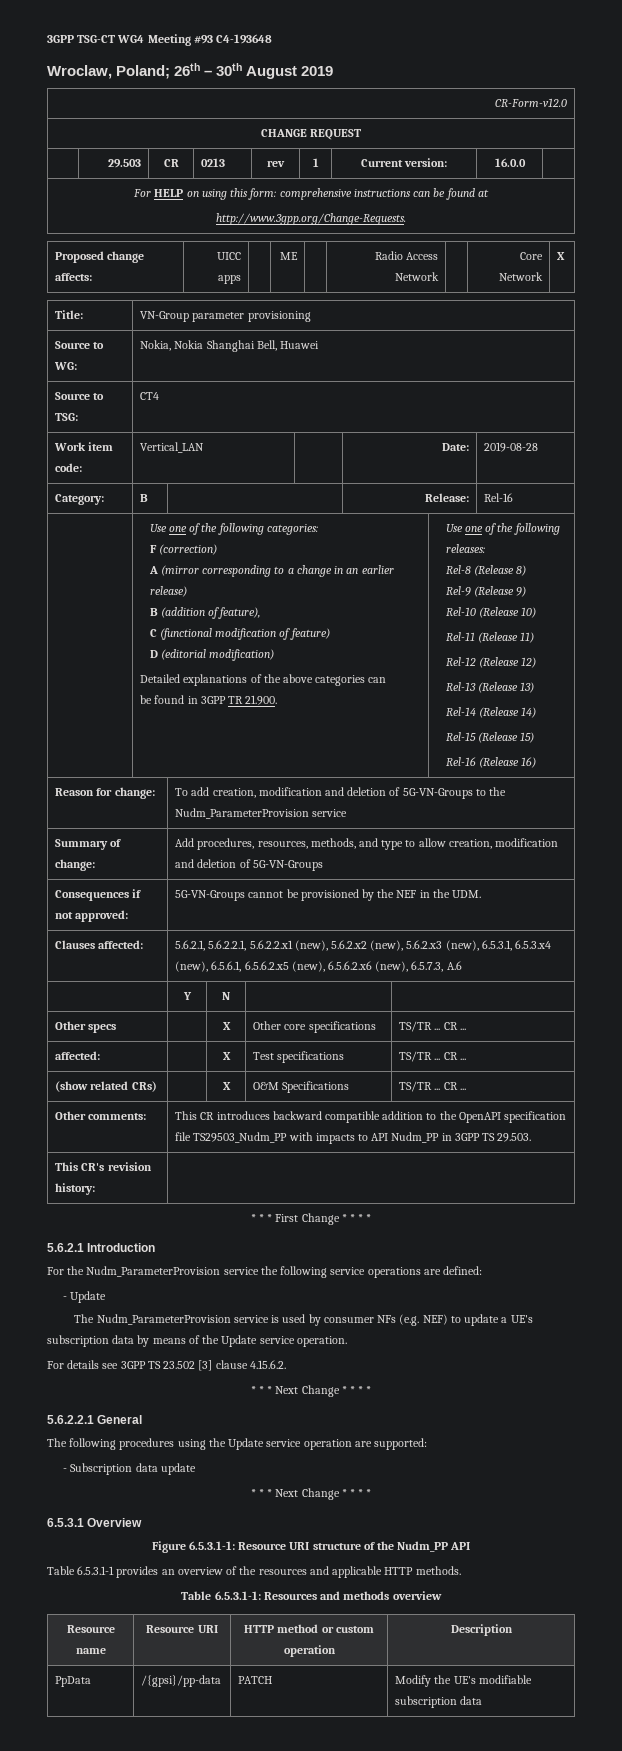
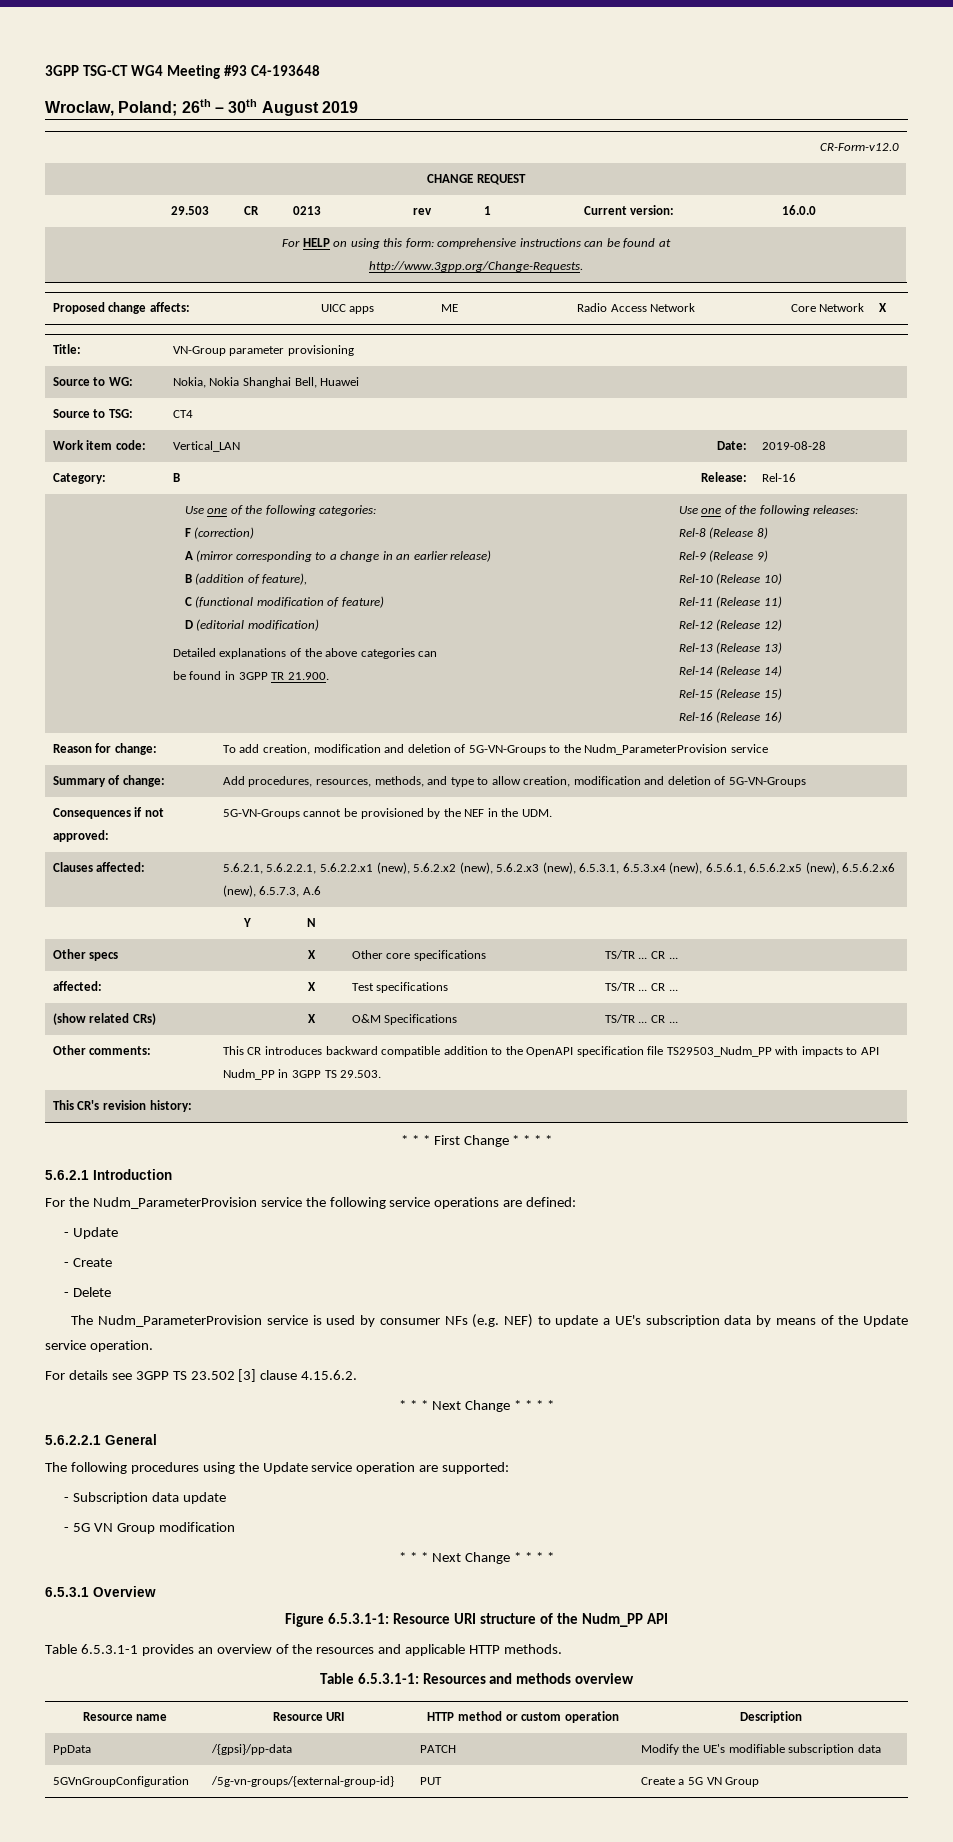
+ - Create
+ - Delete
+ - 5G VN Group modification
+ 5GVnGroupConfiguration | /5g-vn-groups/{external-group-id} | PUT | Create a 5G VN Group

